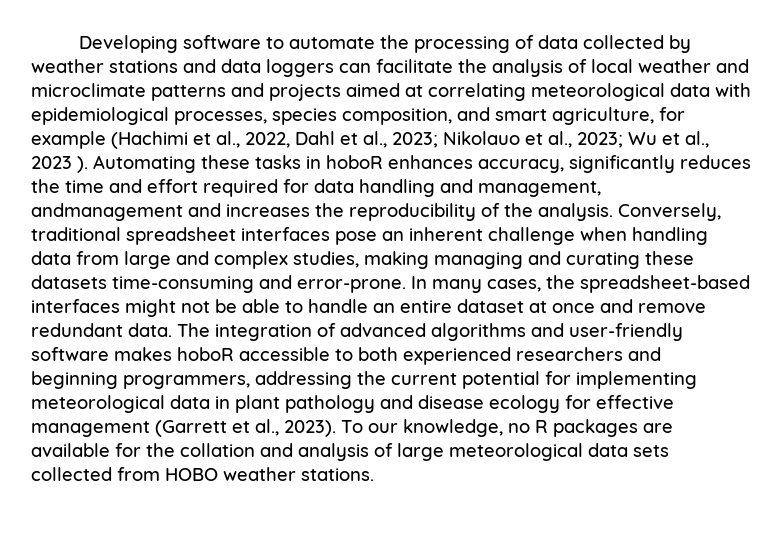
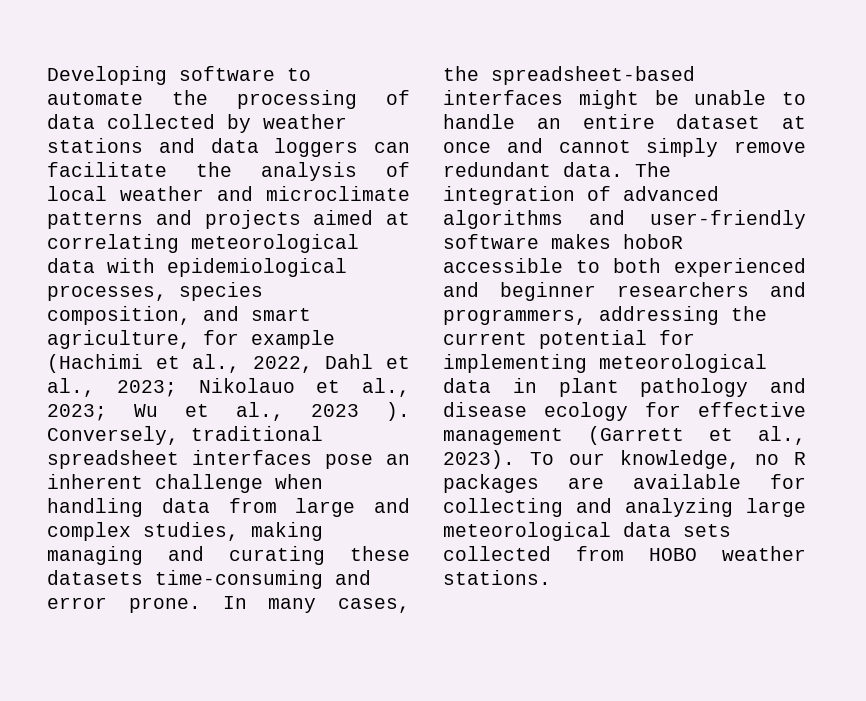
- Automating these tasks in hoboR enhances accuracy, significantly reduces the time and effort required for data handling and management, andmanagement and increases the reproducibility of the analysis.
- Conversely, traditional spreadsheet interfaces pose an inherent challenge when handling data from large and complex studies, making managing and curating these datasets time-consuming and error-prone.
+ Conversely, traditional spreadsheet interfaces pose an inherent challenge when handling data from large and complex studies, making managing and curating these datasets time-consuming and error prone.
- In many cases, the spreadsheet-based interfaces might not be able to handle an entire dataset at once and remove redundant data.
+ In many cases, the spreadsheet-based interfaces might be unable to handle an entire dataset at once and cannot simply remove redundant data.
- The integration of advanced algorithms and user-friendly software makes hoboR accessible to both experienced researchers and beginning programmers, addressing the current potential for implementing meteorological data in plant pathology and disease ecology for effective management (Garrett et al., 2023).
+ The integration of advanced algorithms and user-friendly software makes hoboR accessible to both experienced and beginner researchers and programmers, addressing the current potential for implementing meteorological data in plant pathology and disease ecology for effective management (Garrett et al., 2023).
- To our knowledge, no R packages are available for the collation and analysis of large meteorological data sets collected from HOBO weather stations.
+ To our knowledge, no R packages are available for collecting and analyzing large meteorological data sets collected from HOBO weather stations.

